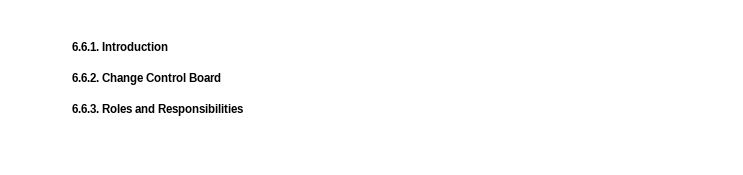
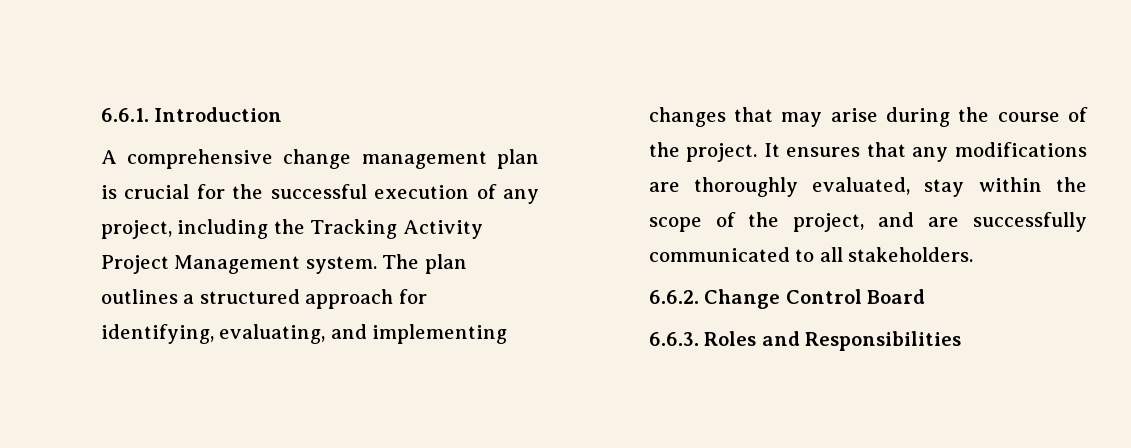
+ A comprehensive change management plan is crucial for the successful execution of any project, including the Tracking Activity Project Management system. The plan outlines a structured approach for identifying, evaluating, and implementing changes that may arise during the course of the project. It ensures that any modifications are thoroughly evaluated, stay within the scope of the project, and are successfully communicated to all stakeholders.

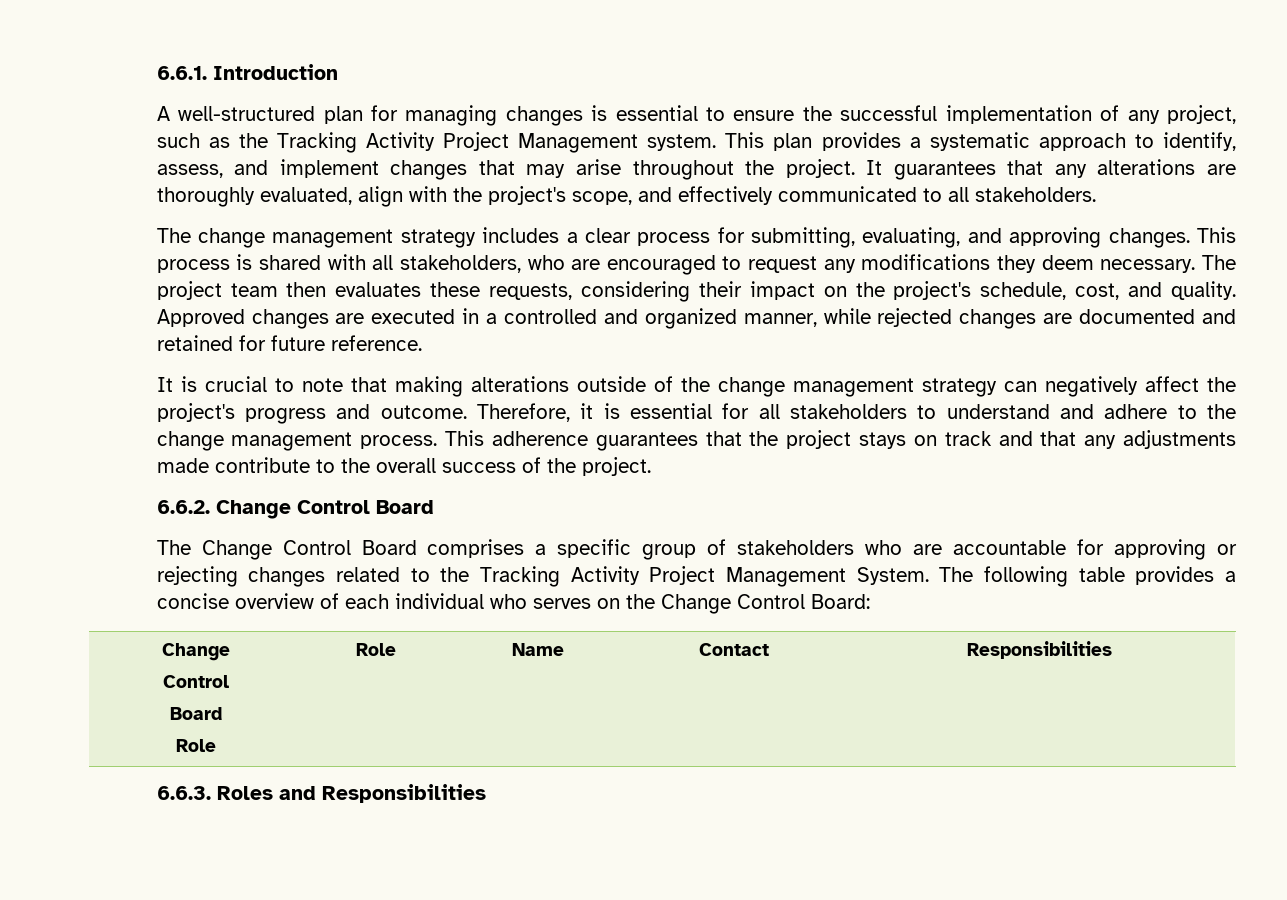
- A comprehensive change management plan is crucial for the successful execution of any project, including the Tracking Activity Project Management system.
+ A well-structured plan for managing changes is essential to ensure the successful implementation of any project, such as the Tracking Activity Project Management system.
- The plan outlines a structured approach for identifying, evaluating, and implementing changes that may arise during the course of the project.
+ This plan provides a systematic approach to identify, assess, and implement changes that may arise throughout the project.
- It ensures that any modifications are thoroughly evaluated, stay within the scope of the project, and are successfully communicated to all stakeholders.
+ It guarantees that any alterations are thoroughly evaluated, align with the project's scope, and effectively communicated to all stakeholders.
+ The change management strategy includes a clear process for submitting, evaluating, and approving changes. This process is shared with all stakeholders, who are encouraged to request any modifications they deem necessary. The project team then evaluates these requests, considering their impact on the project's schedule, cost, and quality. Approved changes are executed in a controlled and organized manner, while rejected changes are documented and retained for future reference.
+ It is crucial to note that making alterations outside of the change management strategy can negatively affect the project's progress and outcome. Therefore, it is essential for all stakeholders to understand and adhere to the change management process. This adherence guarantees that the project stays on track and that any adjustments made contribute to the overall success of the project.
  6.6.2. Change Control Board
+ The Change Control Board comprises a specific group of stakeholders who are accountable for approving or rejecting changes related to the Tracking Activity Project Management System. The following table provides a concise overview of each individual who serves on the Change Control Board:
+ Change
+ Control
+ Board
+ Role | Role | Name | Contact | Responsibilities

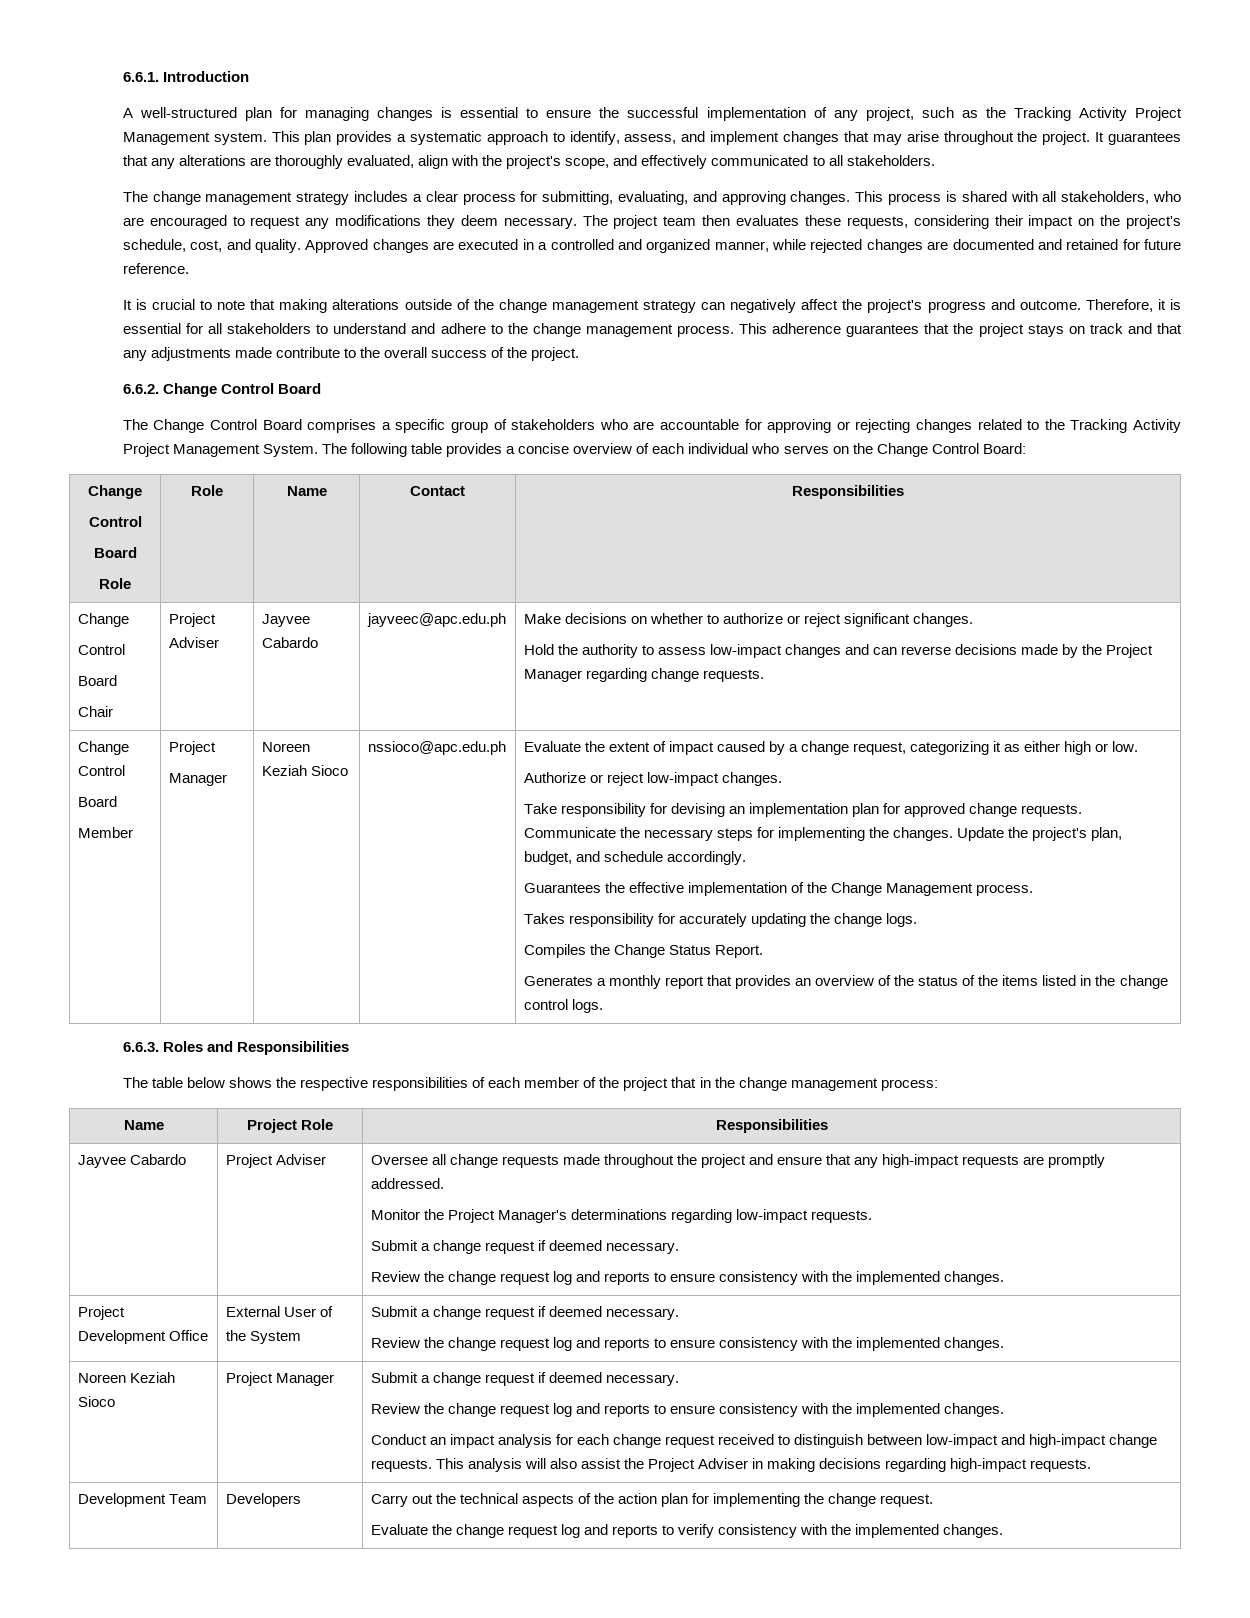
  The following table provides a concise overview of each individual who serves on the Change Control Board:
  Change
  Control
  Board
  Role | Role | Name | Contact | Responsibilities
+ Change
+ Control
+ Board
+ Chair | Project Adviser | Jayvee Cabardo | jayveec@apc.edu.ph | Make decisions on whether to authorize or reject significant changes.
+ Hold the authority to assess low-impact changes and can reverse decisions made by the Project Manager regarding change requests.
+ Change Control
+ Board
+ Member | Project
+ Manager | Noreen Keziah Sioco | nssioco@apc.edu.ph | Evaluate the extent of impact caused by a change request, categorizing it as either high or low.
+ Authorize or reject low-impact changes.
+ Take responsibility for devising an implementation plan for approved change requests. Communicate the necessary steps for implementing the changes. Update the project's plan, budget, and schedule accordingly.
+ Guarantees the effective implementation of the Change Management process.
+ Takes responsibility for accurately updating the change logs.
+ Compiles the Change Status Report.
+ Generates a monthly report that provides an overview of the status of the items listed in the change control logs.
  6.6.3. Roles and Responsibilities
+ The table below shows the respective responsibilities of each member of the project that in the change management process:
+ Name | Project Role | Responsibilities
+ Jayvee Cabardo | Project Adviser | Oversee all change requests made throughout the project and ensure that any high-impact requests are promptly addressed.
+ Monitor the Project Manager's determinations regarding low-impact requests.
+ Submit a change request if deemed necessary.
+ Review the change request log and reports to ensure consistency with the implemented changes.
+ Project Development Office | External User of the System | Submit a change request if deemed necessary.
+ Review the change request log and reports to ensure consistency with the implemented changes.
+ Noreen Keziah Sioco | Project Manager | Submit a change request if deemed necessary.
+ Review the change request log and reports to ensure consistency with the implemented changes.
+ Conduct an impact analysis for each change request received to distinguish between low-impact and high-impact change requests. This analysis will also assist the Project Adviser in making decisions regarding high-impact requests.
+ Development Team | Developers | Carry out the technical aspects of the action plan for implementing the change request.
+ Evaluate the change request log and reports to verify consistency with the implemented changes.

